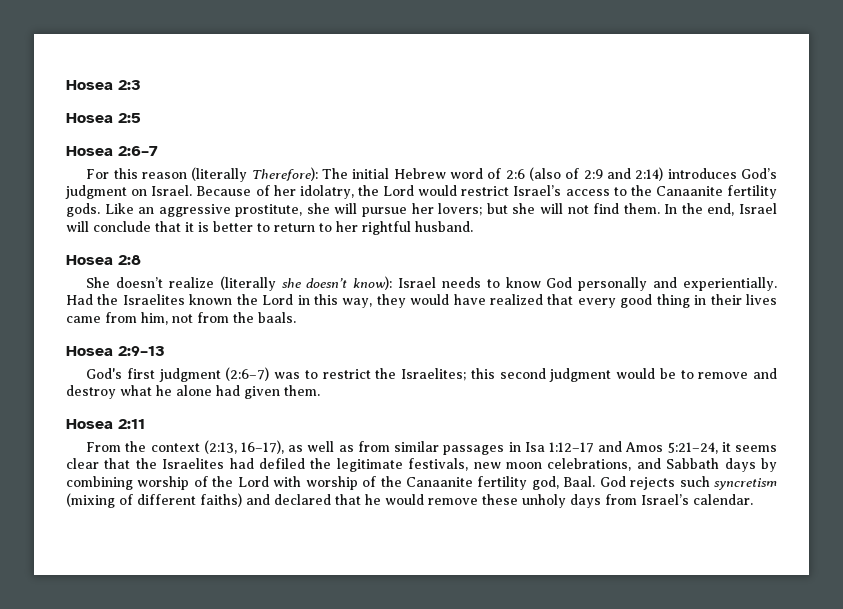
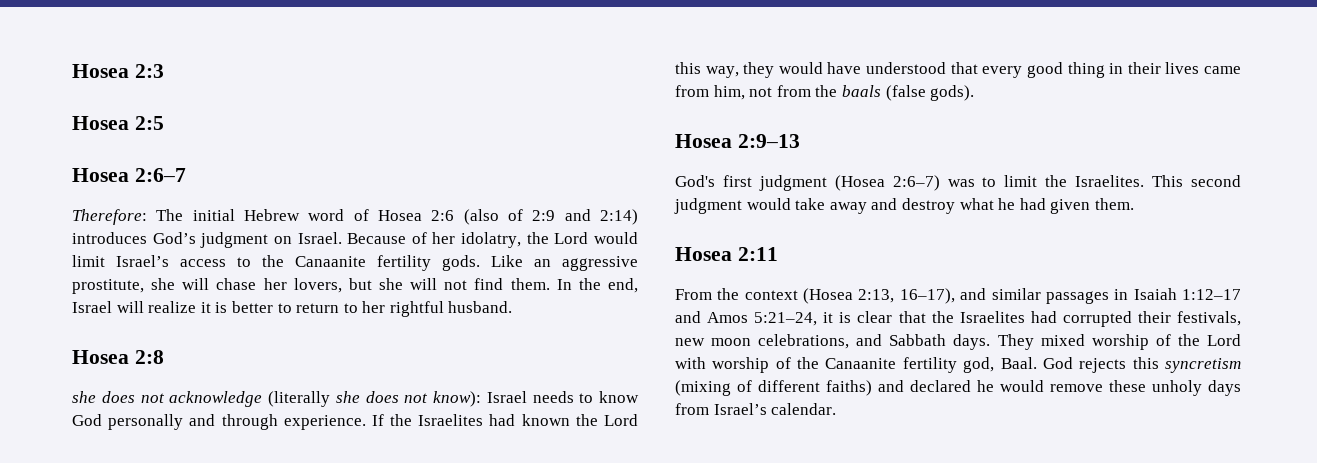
- For this reason (literally Therefore): The initial Hebrew word of 2:6 (also of 2:9 and 2:14) introduces God’s judgment on Israel.
+ Therefore: The initial Hebrew word of Hosea 2:6 (also of 2:9 and 2:14) introduces God’s judgment on Israel.
- Because of her idolatry, the Lord would restrict Israel’s access to the Canaanite fertility gods.
+ Because of her idolatry, the Lord would limit Israel’s access to the Canaanite fertility gods.
- Like an aggressive prostitute, she will pursue her lovers; but she will not find them.
+ Like an aggressive prostitute, she will chase her lovers, but she will not find them.
- In the end, Israel will conclude that it is better to return to her rightful husband.
+ In the end, Israel will realize it is better to return to her rightful husband.
- She doesn’t realize (literally she doesn’t know): Israel needs to know God personally and experientially. Had the Israelites known the Lord in this way, they would have realized that every good thing in their lives came from him, not from the baals.
+ she does not acknowledge (literally she does not know): Israel needs to know God personally and through experience. If the Israelites had known the Lord this way, they would have understood that every good thing in their lives came from him, not from the baals (false gods).
- God's first judgment (2:6–7) was to restrict the Israelites; this second judgment would be to remove and destroy what he alone had given them.
+ God's first judgment (Hosea 2:6–7) was to limit the Israelites. This second judgment would take away and destroy what he had given them.
- From the context (2:13, 16–17), as well as from similar passages in Isa 1:12–17 and Amos 5:21–24, it seems clear that the Israelites had defiled the legitimate festivals, new moon celebrations, and Sabbath days by combining worship of the Lord with worship of the Canaanite fertility god, Baal.
+ From the context (Hosea 2:13, 16–17), and similar passages in Isaiah 1:12–17 and Amos 5:21–24, it is clear that the Israelites had corrupted their festivals, new moon celebrations, and Sabbath days. They mixed worship of the Lord with worship of the Canaanite fertility god, Baal.
- God rejects such syncretism (mixing of different faiths) and declared that he would remove these unholy days from Israel’s calendar.
+ God rejects this syncretism (mixing of different faiths) and declared he would remove these unholy days from Israel’s calendar.

